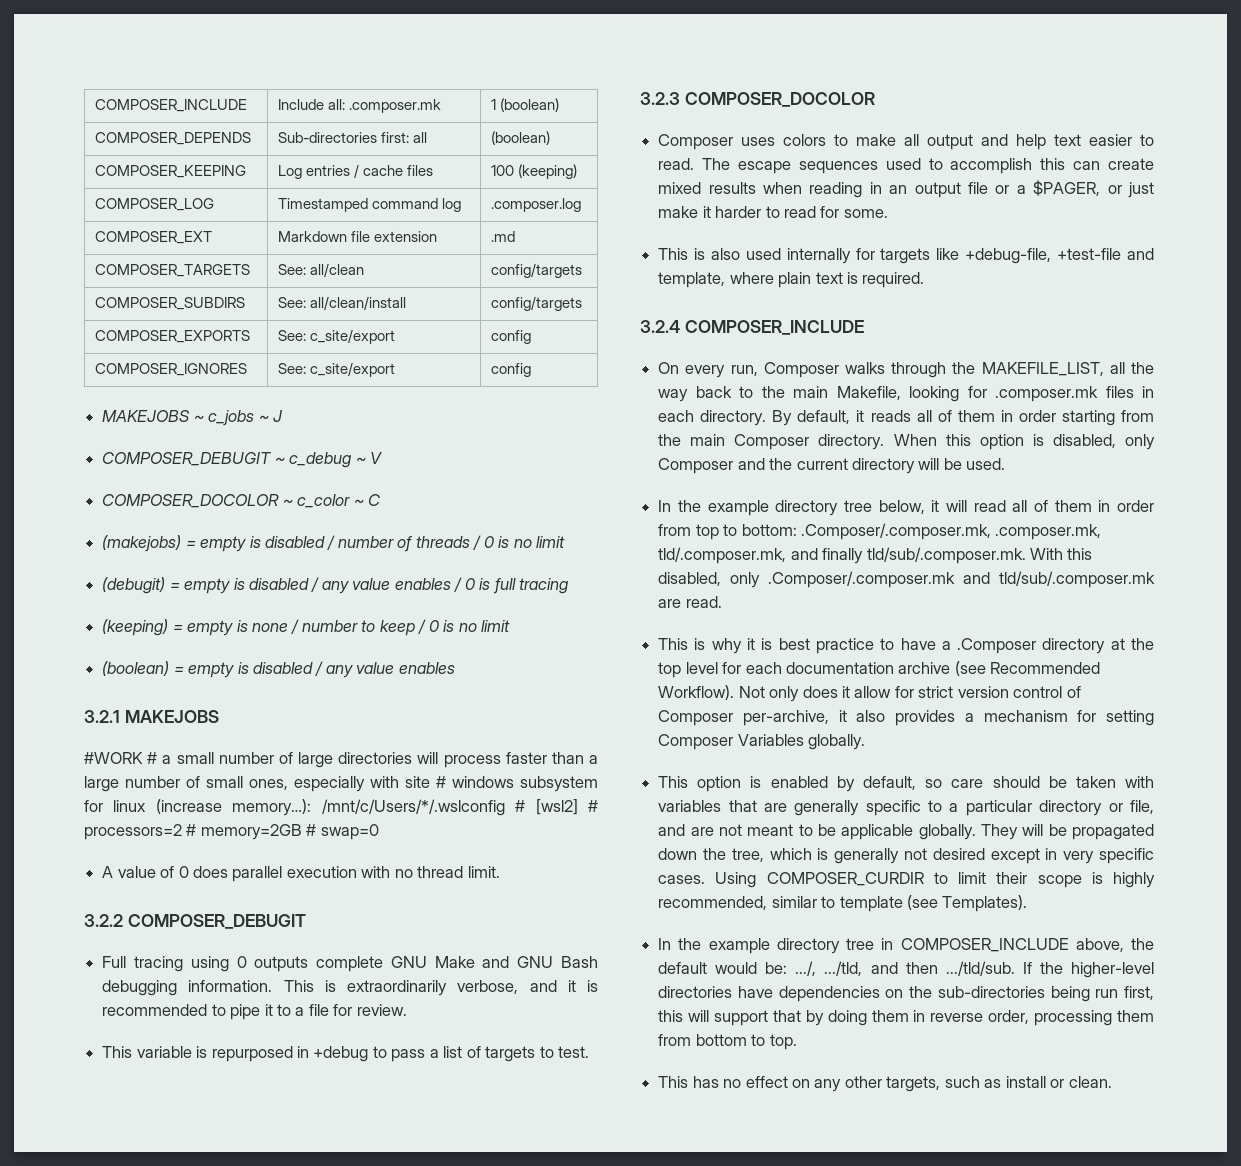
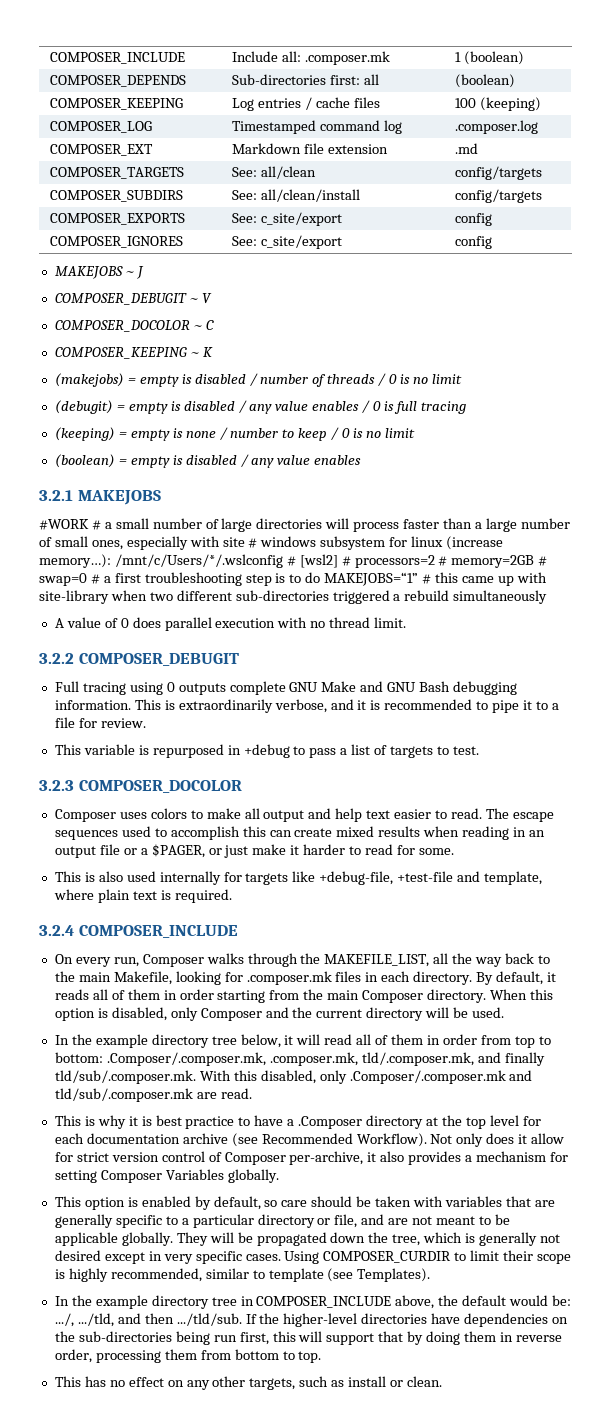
- MAKEJOBS ~ c_jobs ~ J
+ MAKEJOBS ~ J
- COMPOSER_DEBUGIT ~ c_debug ~ V
+ COMPOSER_DEBUGIT ~ V
- COMPOSER_DOCOLOR ~ c_color ~ C
+ COMPOSER_DOCOLOR ~ C
+ COMPOSER_KEEPING ~ K
- #WORK # a small number of large directories will process faster than a large number of small ones, especially with site # windows subsystem for linux (increase memory…): /mnt/c/Users/*/.wslconfig # [wsl2] # processors=2 # memory=2GB # swap=0
+ #WORK # a small number of large directories will process faster than a large number of small ones, especially with site # windows subsystem for linux (increase memory…): /mnt/c/Users/*/.wslconfig # [wsl2] # processors=2 # memory=2GB # swap=0 # a first troubleshooting step is to do MAKEJOBS=“1” # this came up with site-library when two different sub-directories triggered a rebuild simultaneously

